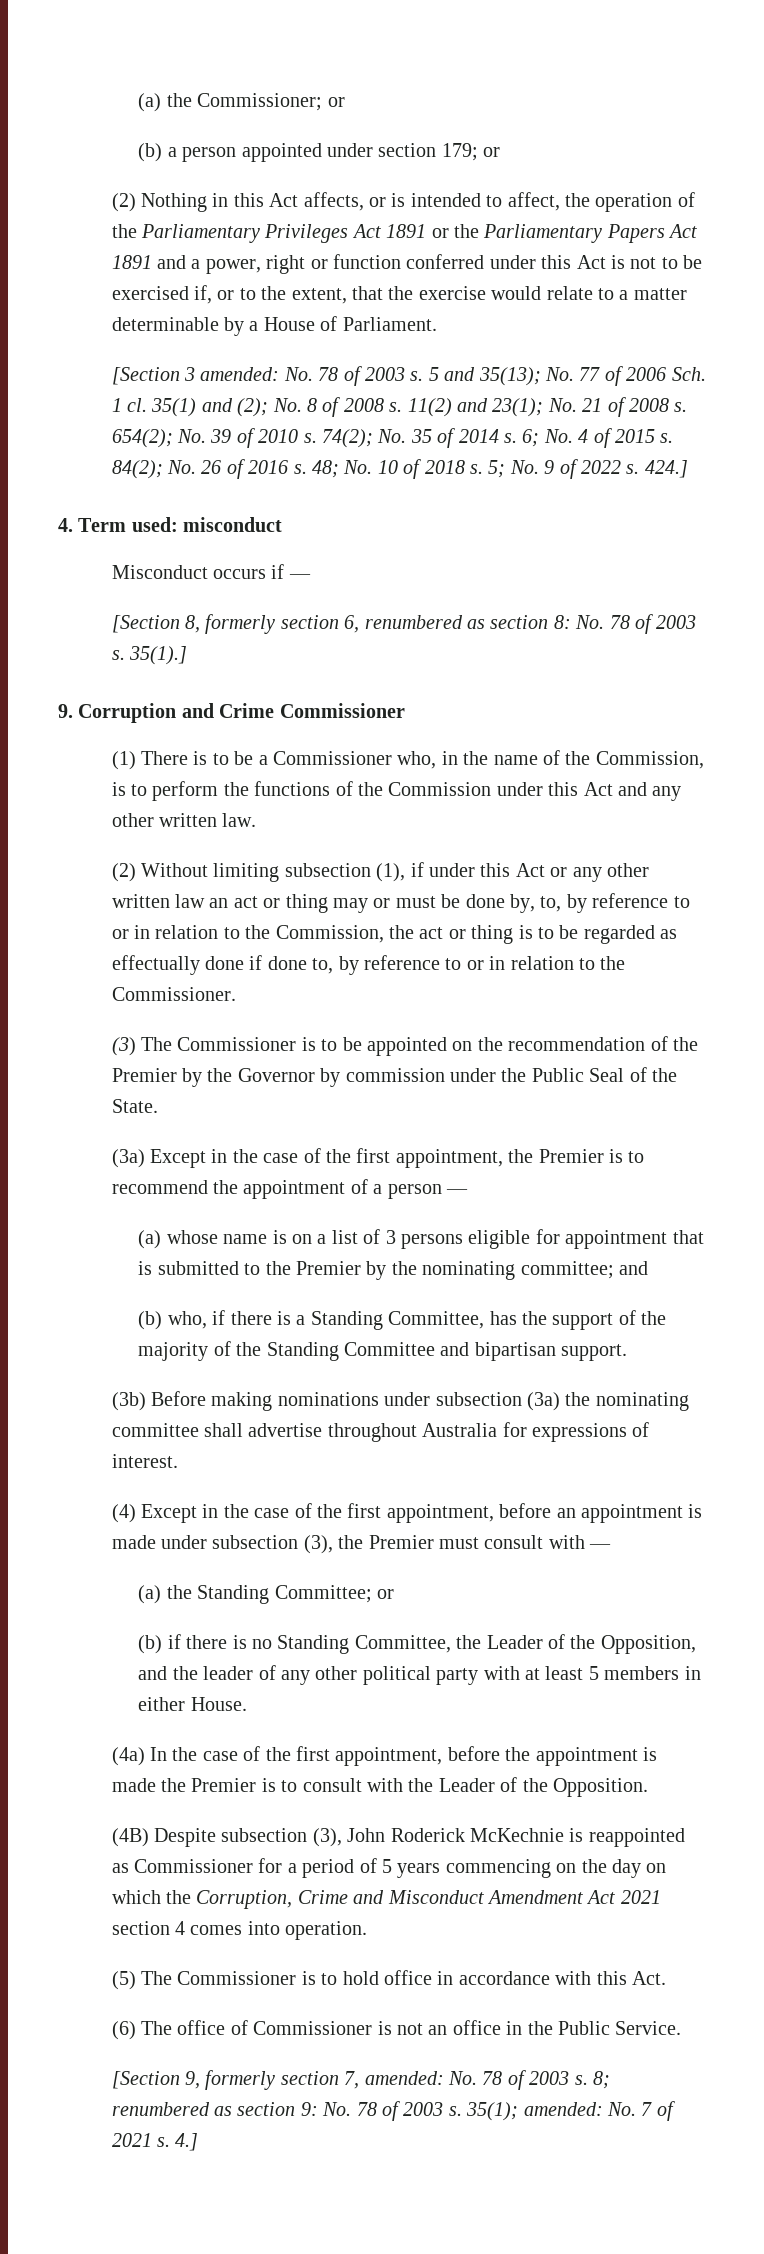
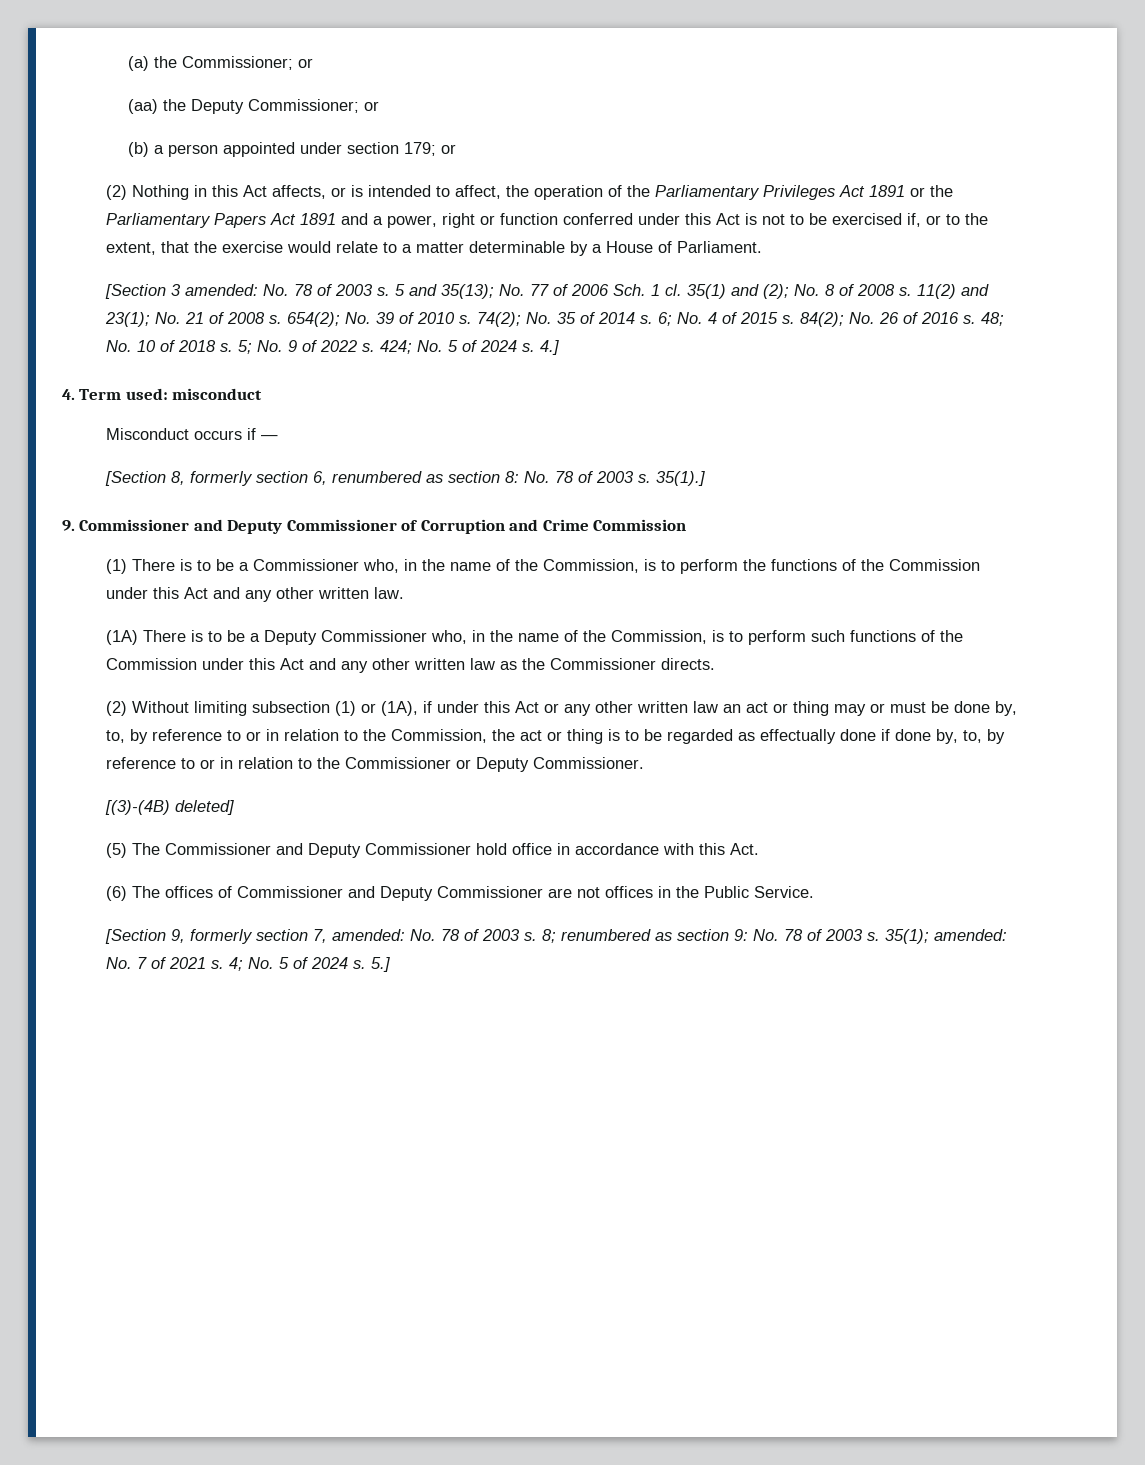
+ (aa) the Deputy Commissioner; or
- 424.]
+ 424; No. 5 of 2024 s. 4.]
- 9. Corruption and Crime Commissioner
+ 9. Commissioner and Deputy Commissioner of Corruption and Crime Commission
+ (1A) There is to be a Deputy Commissioner who, in the name of the Commission, is to perform such functions of the Commission under this Act and any other written law as the Commissioner directs.
- (2) Without limiting subsection (1), if under this Act or any other written law an act or thing may or must be done by, to, by reference to or in relation to the Commission, the act or thing is to be regarded as effectually done if done to, by reference to or in relation to the Commissioner.
- (3) The Commissioner is to be appointed on the recommendation of the Premier by the Governor by commission under the Public Seal of the State.
- (3a) Except in the case of the first appointment, the Premier is to recommend the appointment of a person —
- (a) whose name is on a list of 3 persons eligible for appointment that is submitted to the Premier by the nominating committee; and
- (b) who, if there is a Standing Committee, has the support of the majority of the Standing Committee and bipartisan support.
- (3b) Before making nominations under subsection (3a) the nominating committee shall advertise throughout Australia for expressions of interest.
- (4) Except in the case of the first appointment, before an appointment is made under subsection (3), the Premier must consult with —
- (a) the Standing Committee; or
- (b) if there is no Standing Committee, the Leader of the Opposition, and the leader of any other political party with at least 5 members in either House.
- (4a) In the case of the first appointment, before the appointment is made the Premier is to consult with the Leader of the Opposition.
- (4B) Despite subsection (3), John Roderick McKechnie is reappointed as Commissioner for a period of 5 years commencing on the day on which the Corruption, Crime and Misconduct Amendment Act 2021 section 4 comes into operation.
+ (2) Without limiting subsection (1) or (1A), if under this Act or any other written law an act or thing may or must be done by, to, by reference to or in relation to the Commission, the act or thing is to be regarded as effectually done if done by, to, by reference to or in relation to the Commissioner or Deputy Commissioner.
+ [(3)-(4B) deleted]
- (5) The Commissioner is to hold office in accordance with this Act.
+ (5) The Commissioner and Deputy Commissioner hold office in accordance with this Act.
- (6) The office of Commissioner is not an office in the Public Service.
+ (6) The offices of Commissioner and Deputy Commissioner are not offices in the Public Service.
- 4.]
+ 4; No. 5 of 2024 s. 5.]

